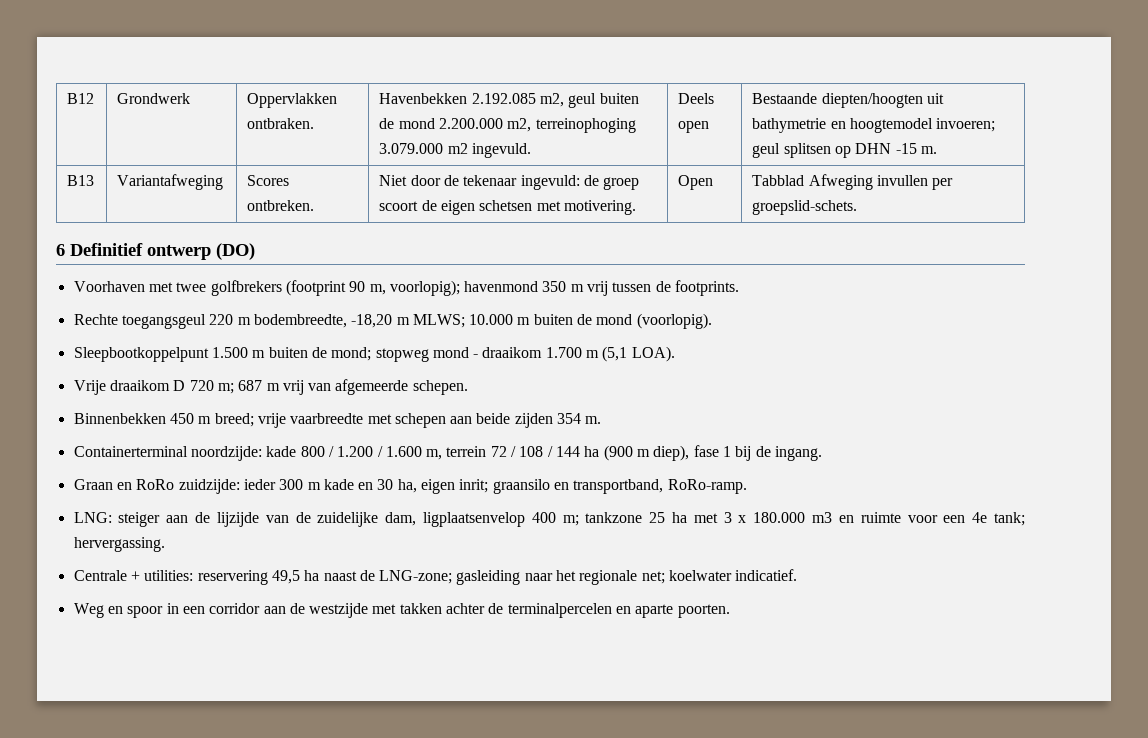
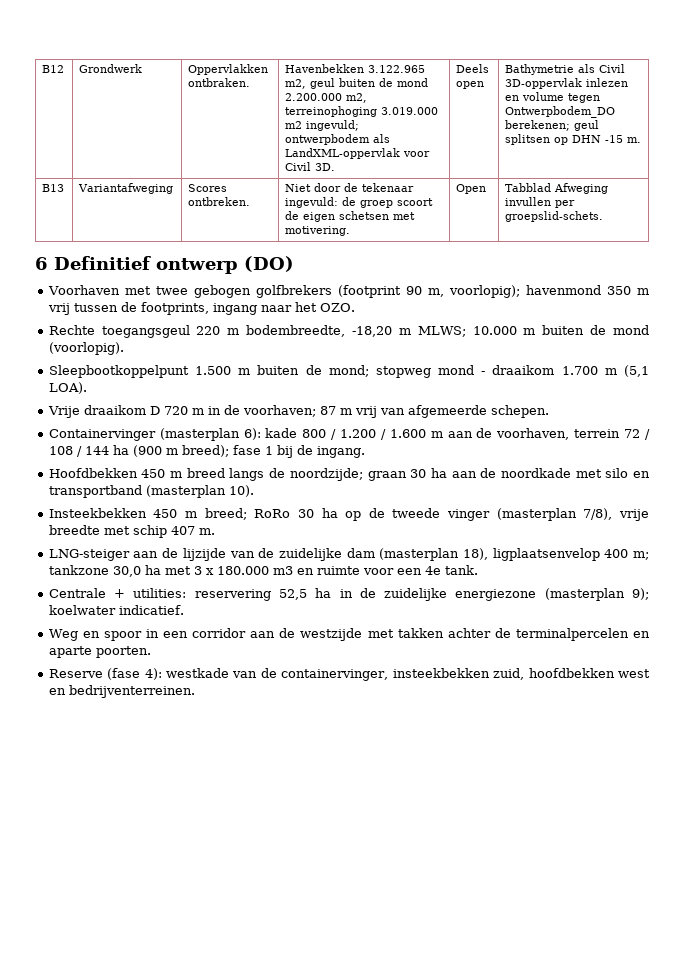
- Havenbekken 2.192.085 m2, geul buiten de mond 2.200.000 m2, terreinophoging 3.079.000 m2 ingevuld. | Deels open | Bestaande diepten/hoogten uit bathymetrie en hoogtemodel invoeren; geul splitsen op DHN -15 m.
+ Havenbekken 3.122.965 m2, geul buiten de mond 2.200.000 m2, terreinophoging 3.019.000 m2 ingevuld; ontwerpbodem als LandXML-oppervlak voor Civil 3D. | Deels open | Bathymetrie als Civil 3D-oppervlak inlezen en volume tegen Ontwerpbodem_DO berekenen; geul splitsen op DHN -15 m.
- Voorhaven met twee golfbrekers (footprint 90 m, voorlopig); havenmond 350 m vrij tussen de footprints.
+ Voorhaven met twee gebogen golfbrekers (footprint 90 m, voorlopig); havenmond 350 m vrij tussen de footprints, ingang naar het OZO.
- Vrije draaikom D 720 m; 687 m vrij van afgemeerde schepen.
+ Vrije draaikom D 720 m in de voorhaven; 87 m vrij van afgemeerde schepen.
- Binnenbekken 450 m breed; vrije vaarbreedte met schepen aan beide zijden 354 m.
- Containerterminal noordzijde: kade 800 / 1.200 / 1.600 m, terrein 72 / 108 / 144 ha (900 m diep), fase 1 bij de ingang.
+ Containervinger (masterplan 6): kade 800 / 1.200 / 1.600 m aan de voorhaven, terrein 72 / 108 / 144 ha (900 m breed); fase 1 bij de ingang.
- Graan en RoRo zuidzijde: ieder 300 m kade en 30 ha, eigen inrit; graansilo en transportband, RoRo-ramp.
- LNG: steiger aan de lijzijde van de zuidelijke dam, ligplaatsenvelop 400 m; tankzone 25 ha met 3 x 180.000 m3 en ruimte voor een 4e tank; hervergassing.
+ Hoofdbekken 450 m breed langs de noordzijde; graan 30 ha aan de noordkade met silo en transportband (masterplan 10).
+ Insteekbekken 450 m breed; RoRo 30 ha op de tweede vinger (masterplan 7/8), vrije breedte met schip 407 m.
+ LNG-steiger aan de lijzijde van de zuidelijke dam (masterplan 18), ligplaatsenvelop 400 m; tankzone 30,0 ha met 3 x 180.000 m3 en ruimte voor een 4e tank.
- Centrale + utilities: reservering 49,5 ha naast de LNG-zone; gasleiding naar het regionale net; koelwater indicatief.
+ Centrale + utilities: reservering 52,5 ha in de zuidelijke energiezone (masterplan 9); koelwater indicatief.
+ Reserve (fase 4): westkade van de containervinger, insteekbekken zuid, hoofdbekken west en bedrijventerreinen.

